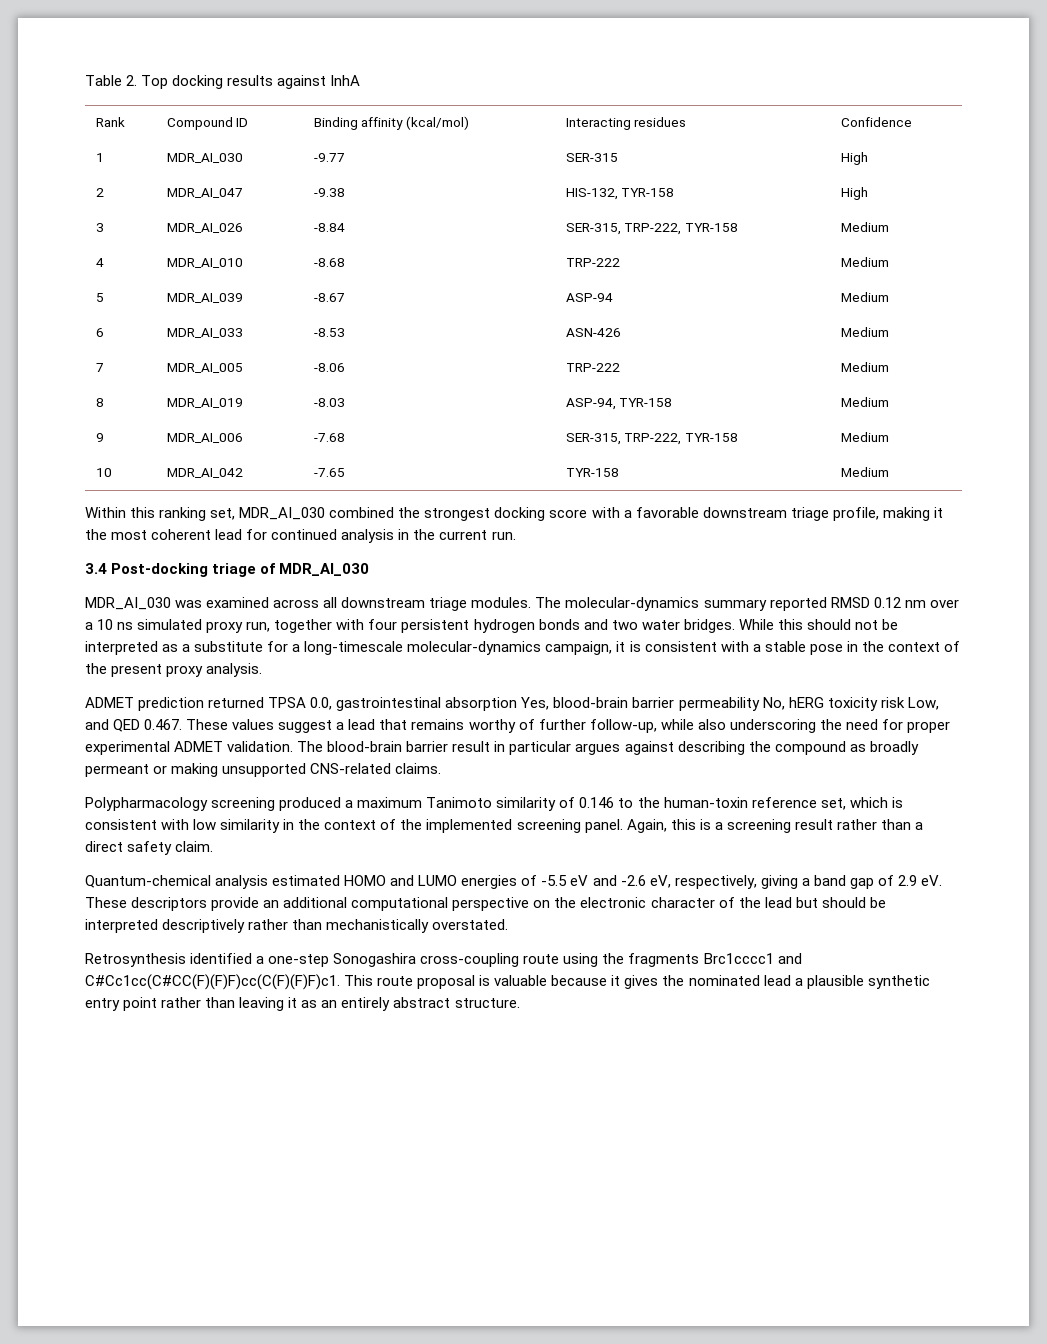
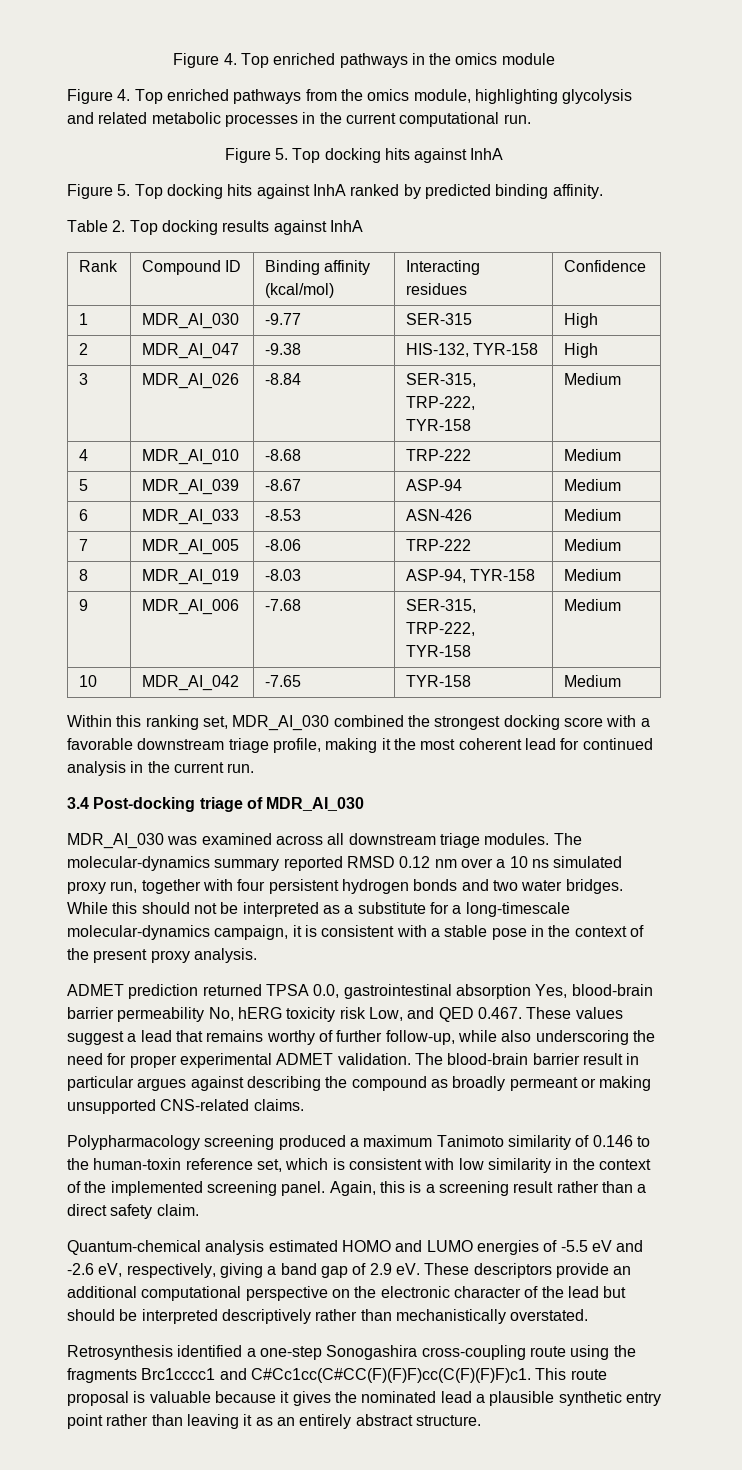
+ Figure 4. Top enriched pathways in the omics module
+ Figure 4. Top enriched pathways from the omics module, highlighting glycolysis and related metabolic processes in the current computational run.
+ Figure 5. Top docking hits against InhA
+ Figure 5. Top docking hits against InhA ranked by predicted binding affinity.

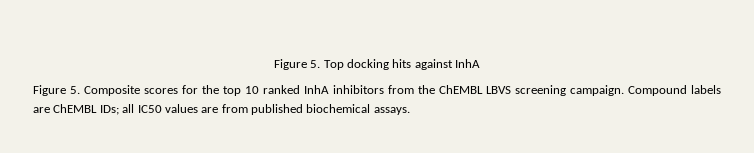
- Figure 4. Top enriched pathways in the omics module
- Figure 4. Top enriched pathways from the omics module, highlighting glycolysis and related metabolic processes in the current computational run.
- Figure 5. Top docking hits against InhA ranked by predicted binding affinity.
- Table 2. Top docking results against InhA
- Rank | Compound ID | Binding affinity (kcal/mol) | Interacting residues | Confidence
- 1 | MDR_AI_030 | -9.77 | SER-315 | High
- 2 | MDR_AI_047 | -9.38 | HIS-132, TYR-158 | High
- 3 | MDR_AI_026 | -8.84 | SER-315, TRP-222, TYR-158 | Medium
- 4 | MDR_AI_010 | -8.68 | TRP-222 | Medium
- 5 | MDR_AI_039 | -8.67 | ASP-94 | Medium
- 6 | MDR_AI_033 | -8.53 | ASN-426 | Medium
- 7 | MDR_AI_005 | -8.06 | TRP-222 | Medium
- 8 | MDR_AI_019 | -8.03 | ASP-94, TYR-158 | Medium
- 9 | MDR_AI_006 | -7.68 | SER-315, TRP-222, TYR-158 | Medium
- 10 | MDR_AI_042 | -7.65 | TYR-158 | Medium
- Within this ranking set, MDR_AI_030 combined the strongest docking score with a favorable downstream triage profile, making it the most coherent lead for continued analysis in the current run.
- 3.4 Post-docking triage of MDR_AI_030
- MDR_AI_030 was examined across all downstream triage modules. The molecular-dynamics summary reported RMSD 0.12 nm over a 10 ns simulated proxy run, together with four persistent hydrogen bonds and two water bridges. While this should not be interpreted as a substitute for a long-timescale molecular-dynamics campaign, it is consistent with a stable pose in the context of the present proxy analysis.
- ADMET prediction returned TPSA 0.0, gastrointestinal absorption Yes, blood-brain barrier permeability No, hERG toxicity risk Low, and QED 0.467. These values suggest a lead that remains worthy of further follow-up, while also underscoring the need for proper experimental ADMET validation. The blood-brain barrier result in particular argues against describing the compound as broadly permeant or making unsupported CNS-related claims.
- Polypharmacology screening produced a maximum Tanimoto similarity of 0.146 to the human-toxin reference set, which is consistent with low similarity in the context of the implemented screening panel. Again, this is a screening result rather than a direct safety claim.
- Quantum-chemical analysis estimated HOMO and LUMO energies of -5.5 eV and -2.6 eV, respectively, giving a band gap of 2.9 eV. These descriptors provide an additional computational perspective on the electronic character of the lead but should be interpreted descriptively rather than mechanistically overstated.
- Retrosynthesis identified a one-step Sonogashira cross-coupling route using the fragments Brc1cccc1 and C#Cc1cc(C#CC(F)(F)F)cc(C(F)(F)F)c1. This route proposal is valuable because it gives the nominated lead a plausible synthetic entry point rather than leaving it as an entirely abstract structure.
+ Figure 5. Composite scores for the top 10 ranked InhA inhibitors from the ChEMBL LBVS screening campaign. Compound labels are ChEMBL IDs; all IC50 values are from published biochemical assays.

